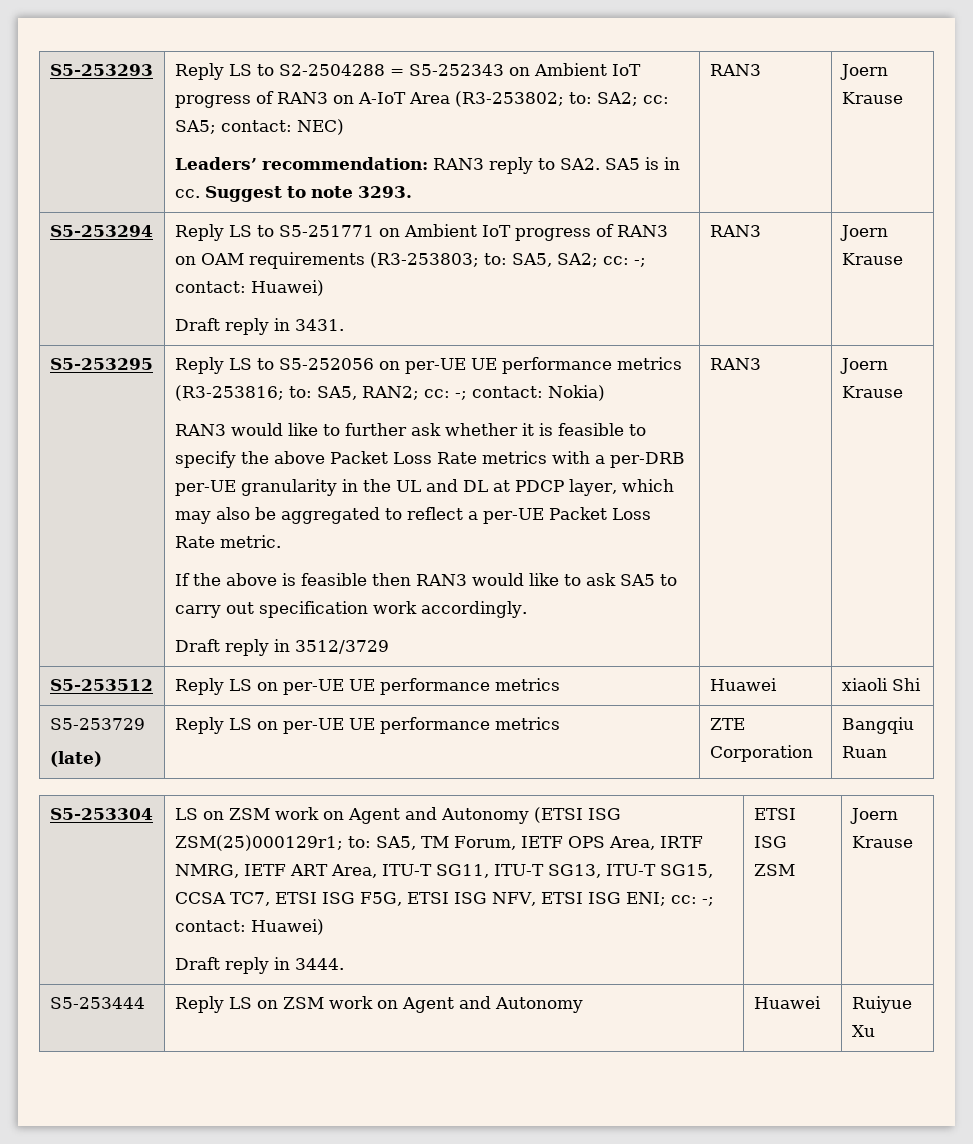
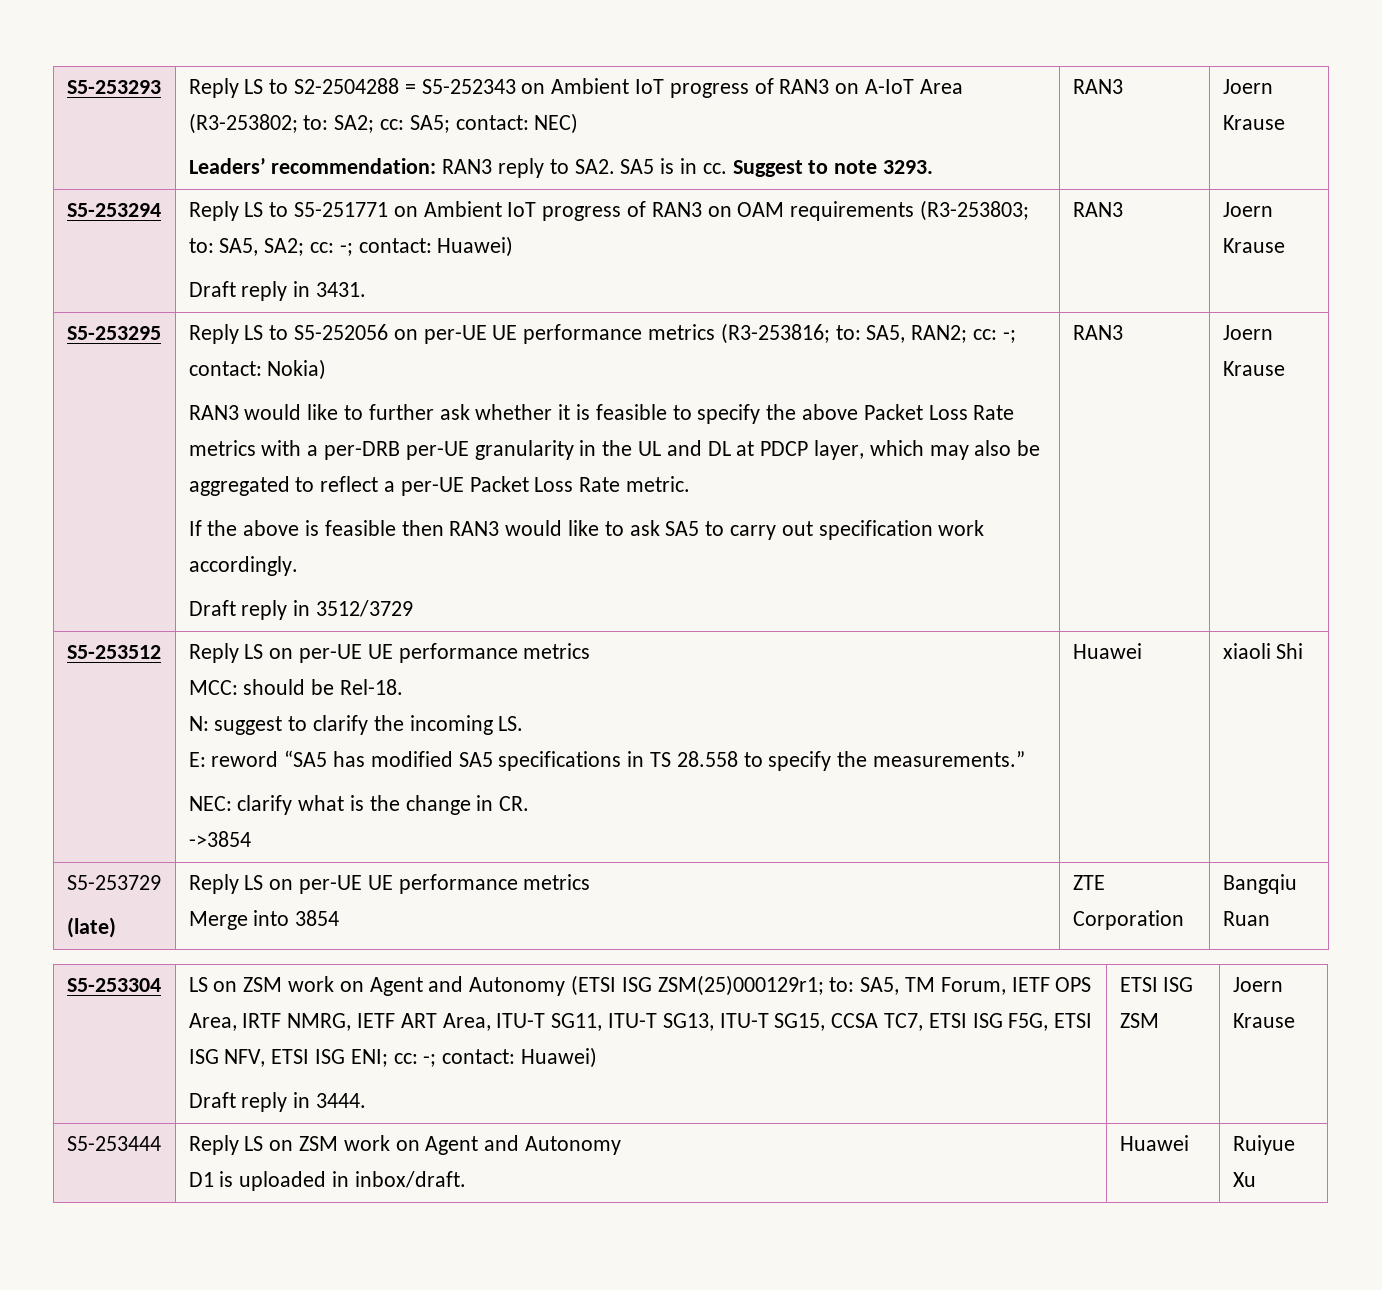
+ MCC: should be Rel-18.
+ N: suggest to clarify the incoming LS.
+ E: reword “SA5 has modified SA5 specifications in TS 28.558 to specify the measurements.”
+ NEC: clarify what is the change in CR.
+ ->3854
  S5-253729
- (late) | Reply LS on per-UE UE performance metrics | ZTE Corporation | Bangqiu Ruan
+ (late) | Reply LS on per-UE UE performance metrics
+ Merge into 3854 | ZTE Corporation | Bangqiu Ruan
- S5-253444 | Reply LS on ZSM work on Agent and Autonomy | Huawei | Ruiyue Xu
+ S5-253444 | Reply LS on ZSM work on Agent and Autonomy
+ D1 is uploaded in inbox/draft. | Huawei | Ruiyue Xu

